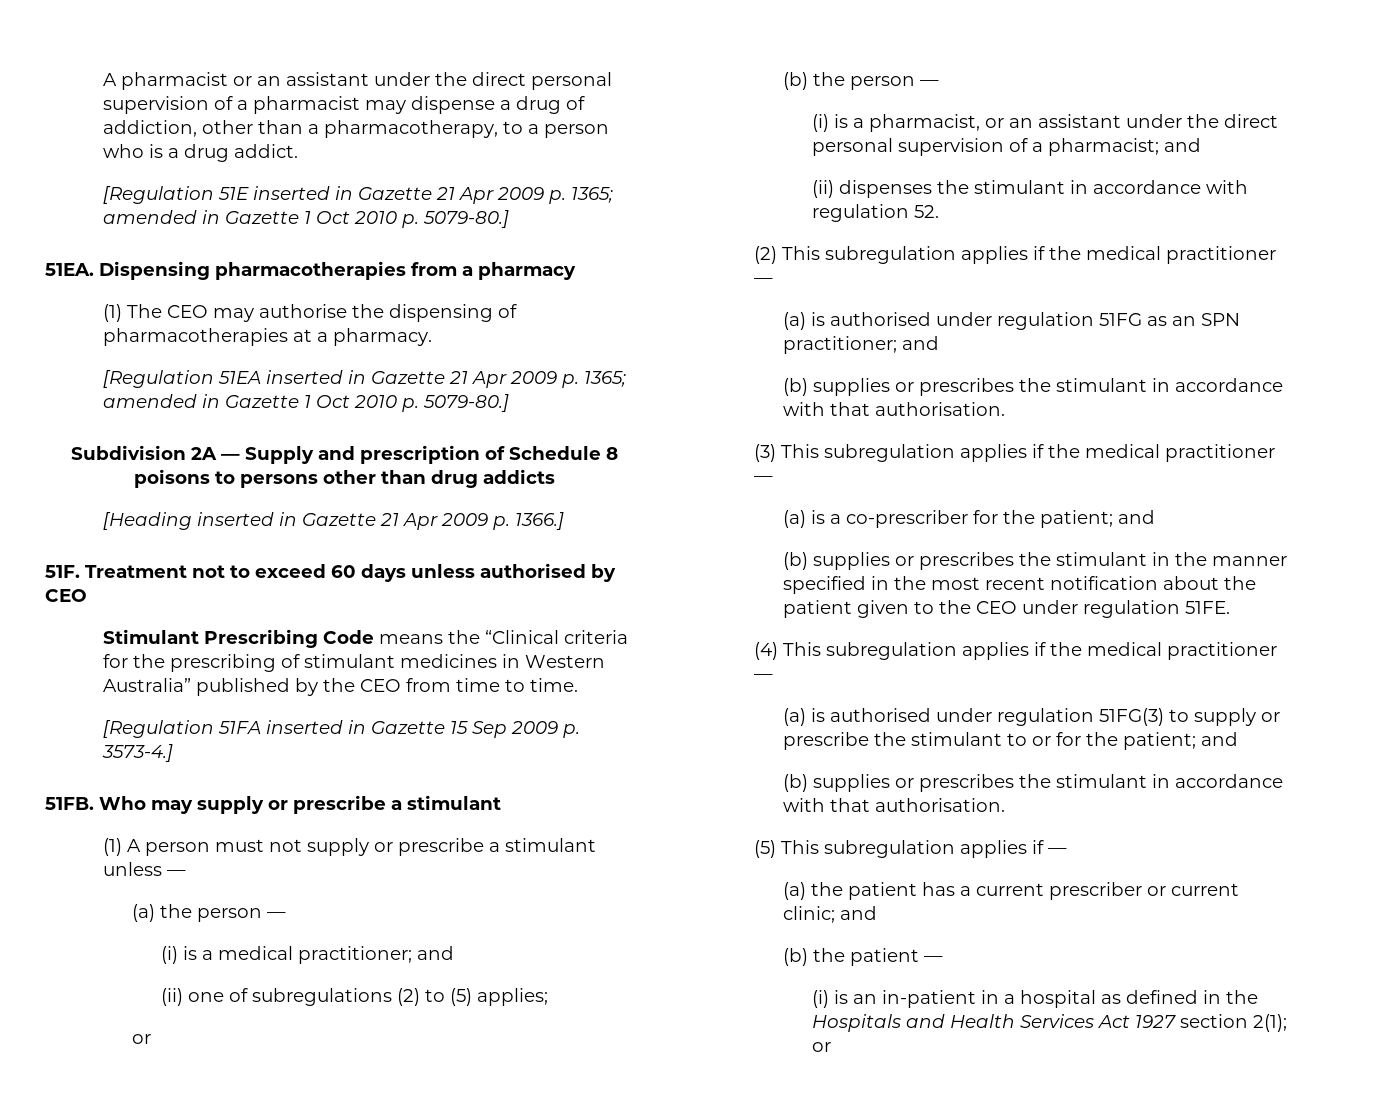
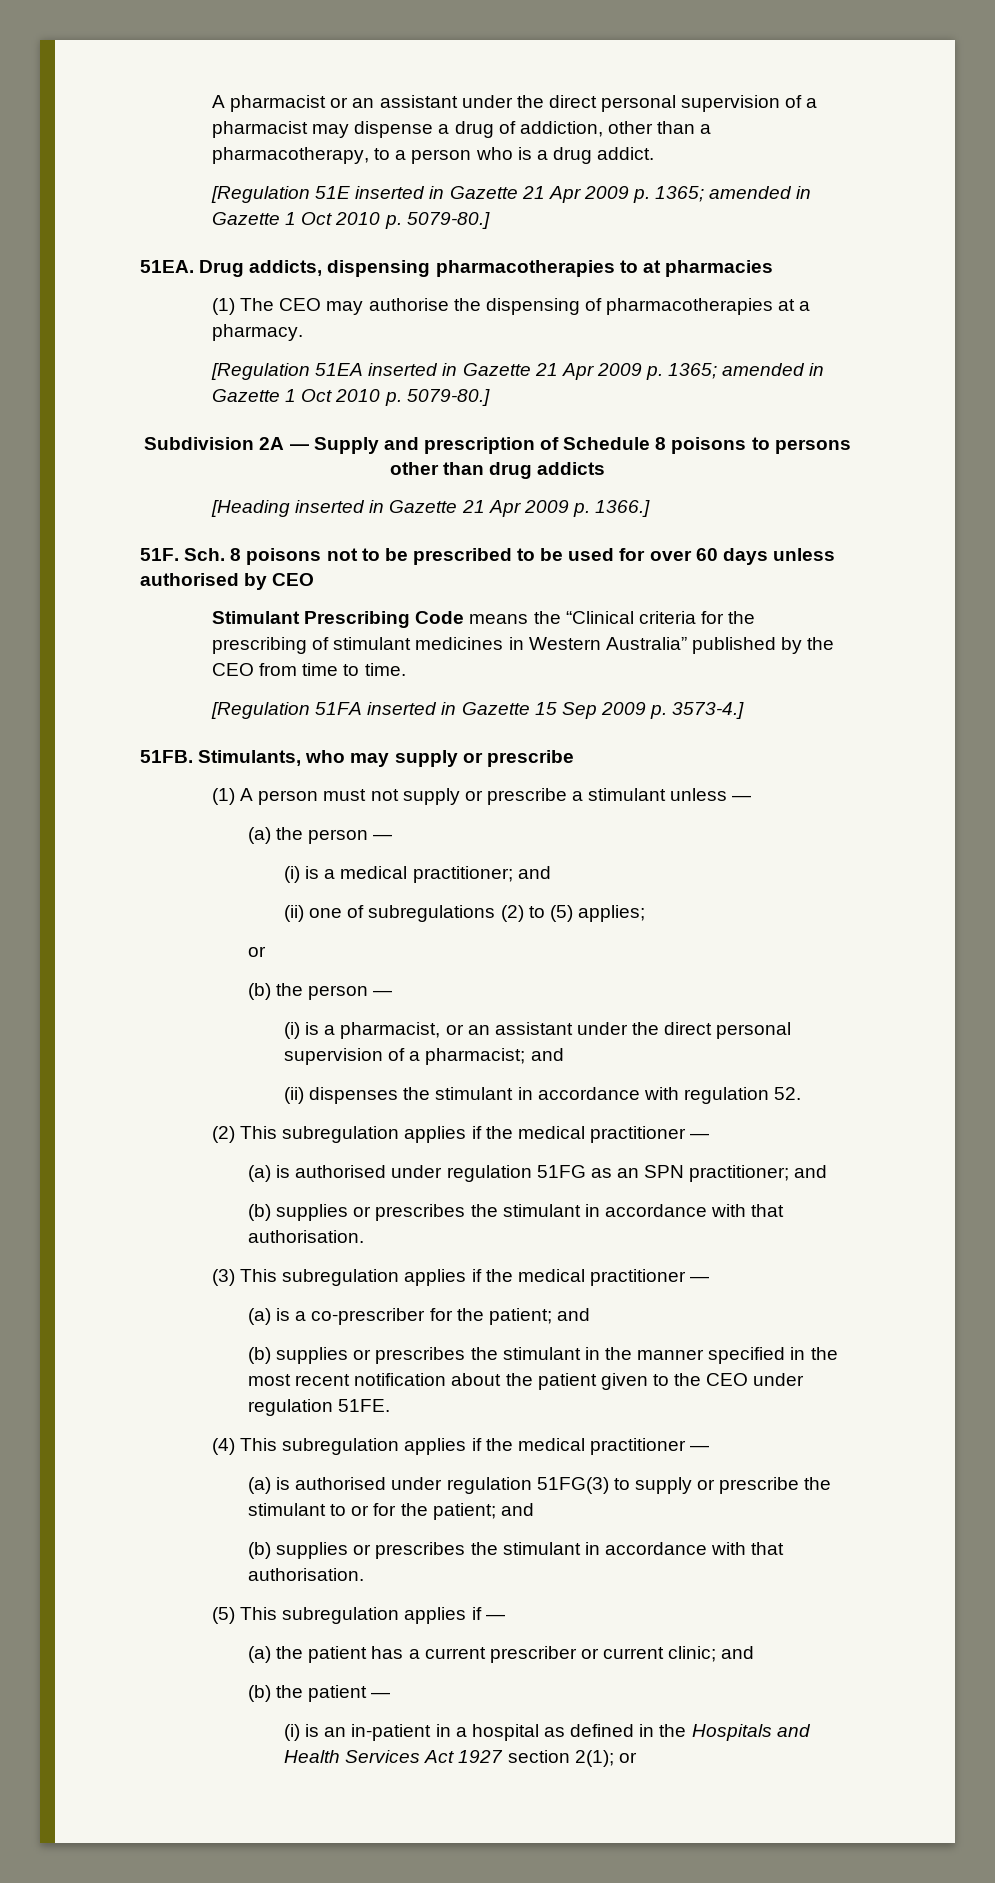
- Dispensing pharmacotherapies from a pharmacy
+ Drug addicts, dispensing pharmacotherapies to at pharmacies
- Treatment not to exceed 60 days unless authorised by CEO
+ Sch. 8 poisons not to be prescribed to be used for over 60 days unless authorised by CEO
- Who may supply or prescribe a stimulant
+ Stimulants, who may supply or prescribe

